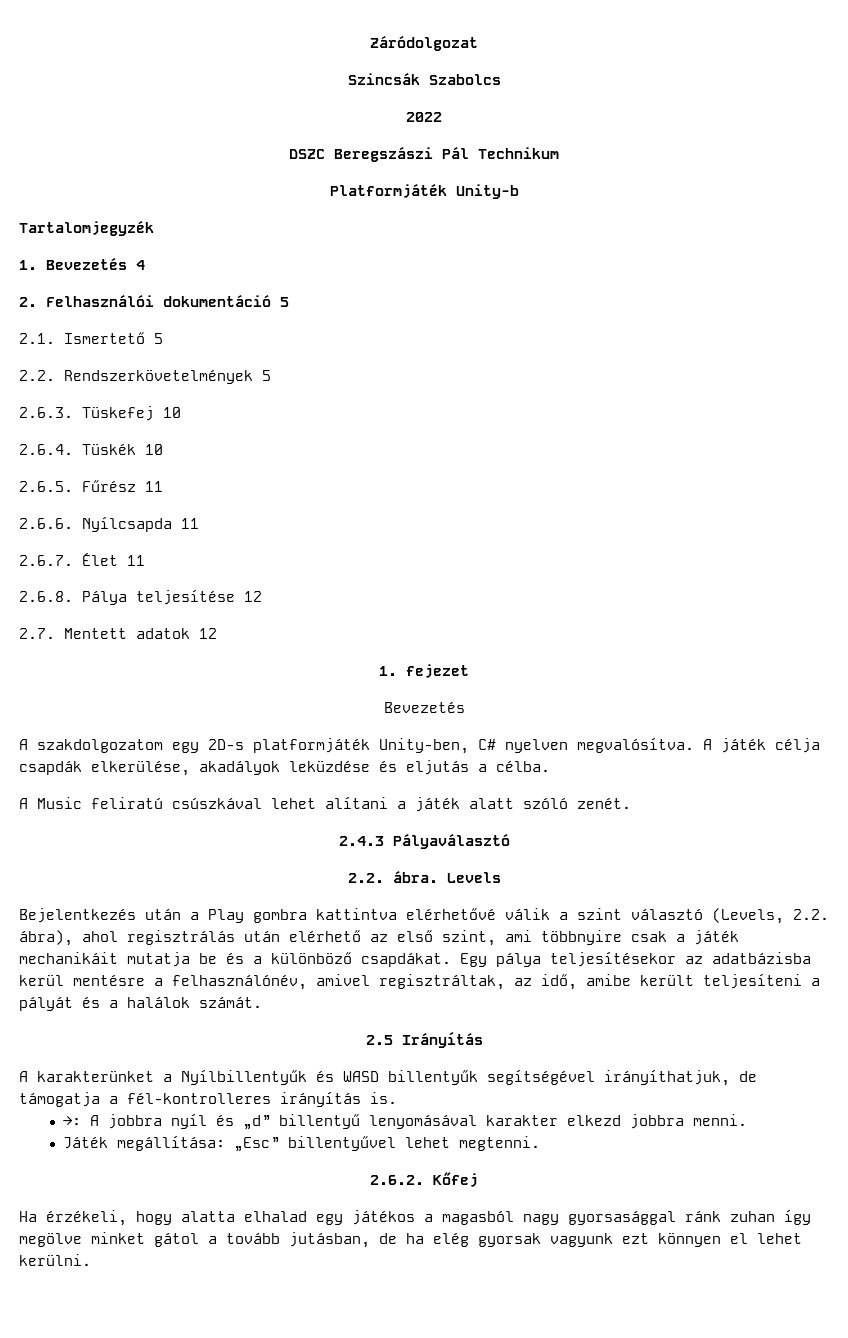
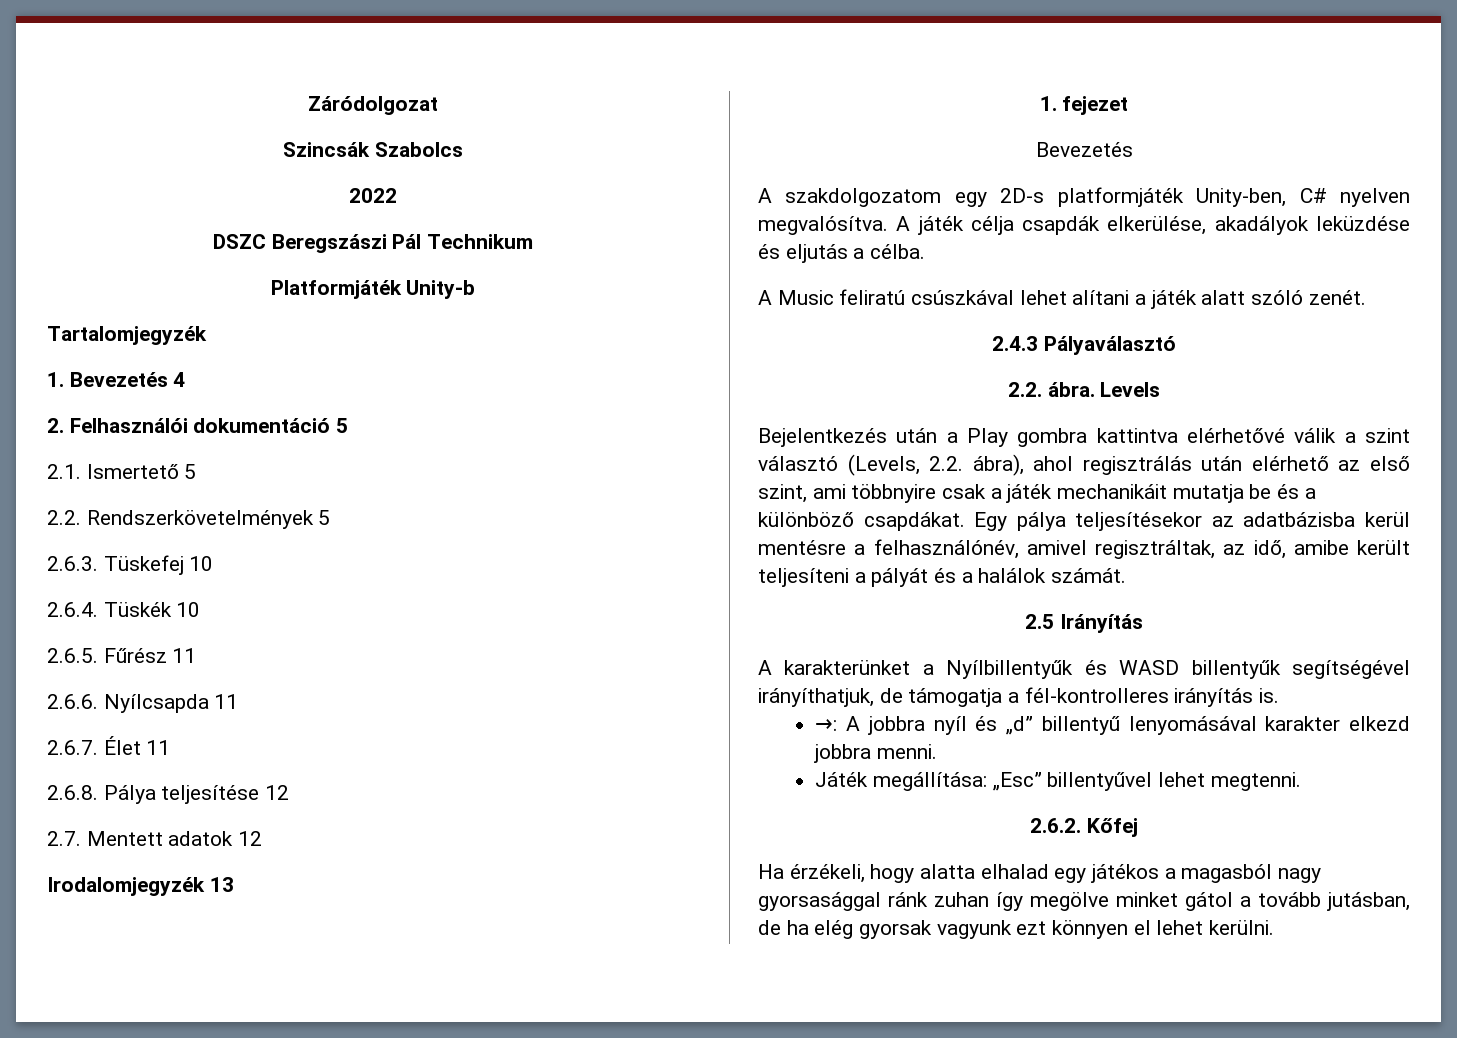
+ Irodalomjegyzék 13

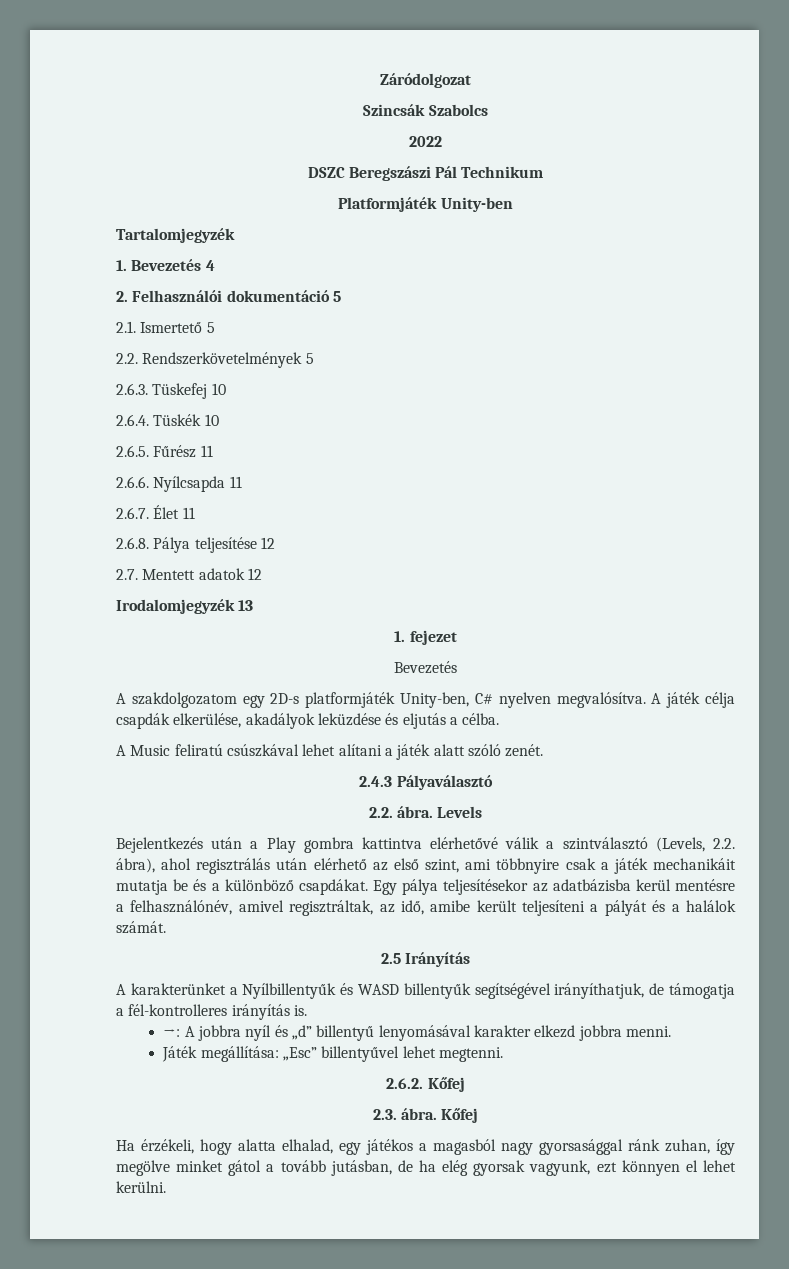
- Platformjáték Unity-b
+ Platformjáték Unity-ben
- Bejelentkezés után a Play gombra kattintva elérhetővé válik a szint választó (Levels, 2.2. ábra), ahol regisztrálás után elérhető az első szint, ami többnyire csak a játék mechanikáit mutatja be és a különböző csapdákat.
+ Bejelentkezés után a Play gombra kattintva elérhetővé válik a szintválasztó (Levels, 2.2. ábra), ahol regisztrálás után elérhető az első szint, ami többnyire csak a játék mechanikáit mutatja be és a különböző csapdákat.
+ 2.3. ábra. Kőfej
- Ha érzékeli, hogy alatta elhalad egy játékos a magasból nagy gyorsasággal ránk zuhan így megölve minket gátol a tovább jutásban, de ha elég gyorsak vagyunk ezt könnyen el lehet kerülni.
+ Ha érzékeli, hogy alatta elhalad, egy játékos a magasból nagy gyorsasággal ránk zuhan, így megölve minket gátol a tovább jutásban, de ha elég gyorsak vagyunk, ezt könnyen el lehet kerülni.

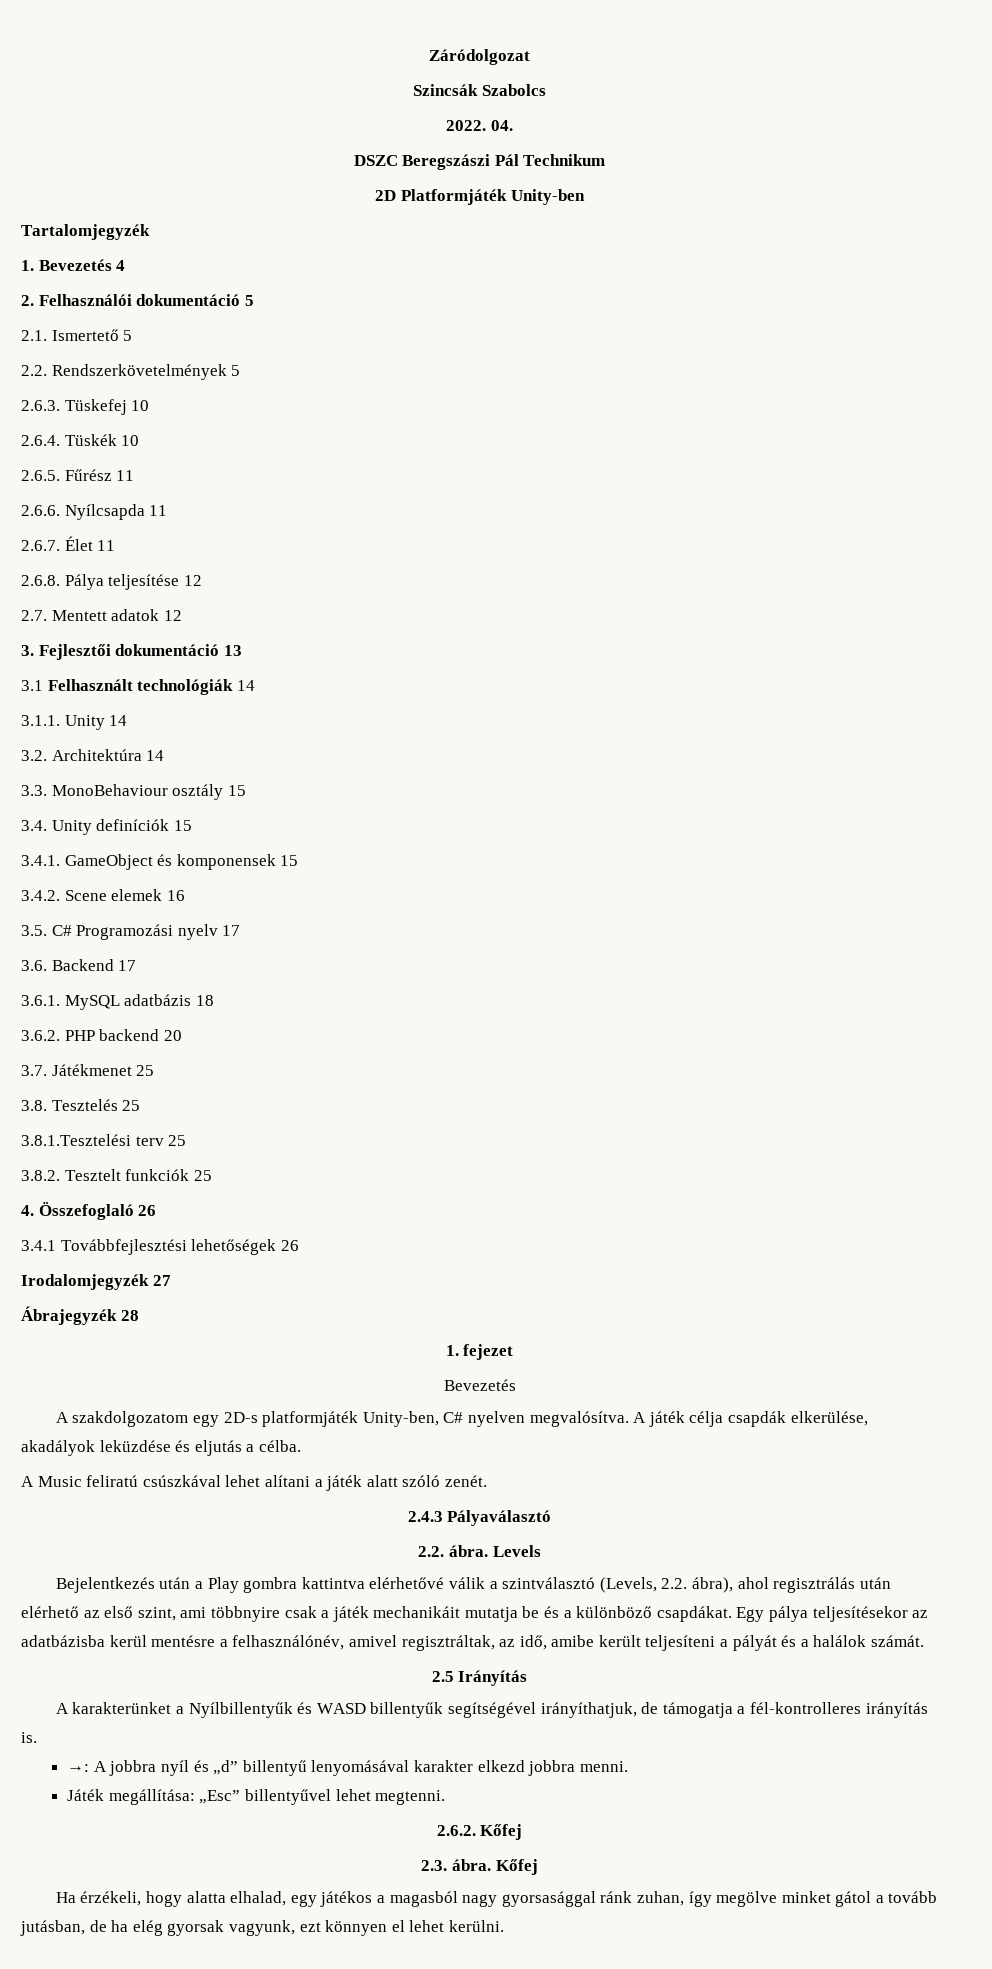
- 2022
+ 2022. 04.
- Platformjáték Unity-ben
+ 2D Platformjáték Unity-ben
- Irodalomjegyzék 13
+ 3. Fejlesztői dokumentáció 13
+ 3.1 Felhasznált technológiák 14
+ 3.1.1. Unity 14
+ 3.2. Architektúra 14
+ 3.3. MonoBehaviour osztály 15
+ 3.4. Unity definíciók 15
+ 3.4.1. GameObject és komponensek 15
+ 3.4.2. Scene elemek 16
+ 3.5. C# Programozási nyelv 17
+ 3.6. Backend 17
+ 3.6.1. MySQL adatbázis 18
+ 3.6.2. PHP backend 20
+ 3.7. Játékmenet 25
+ 3.8. Tesztelés 25
+ 3.8.1.Tesztelési terv 25
+ 3.8.2. Tesztelt funkciók 25
+ 4. Összefoglaló 26
+ 3.4.1 Továbbfejlesztési lehetőségek 26
+ Irodalomjegyzék 27
+ Ábrajegyzék 28

